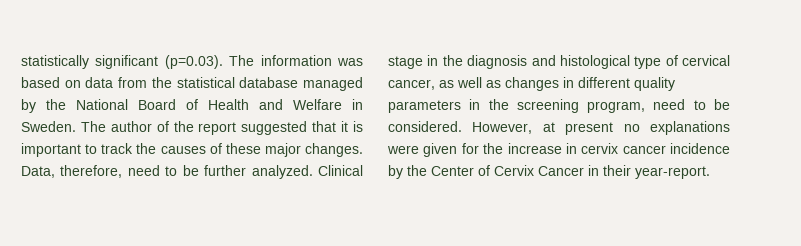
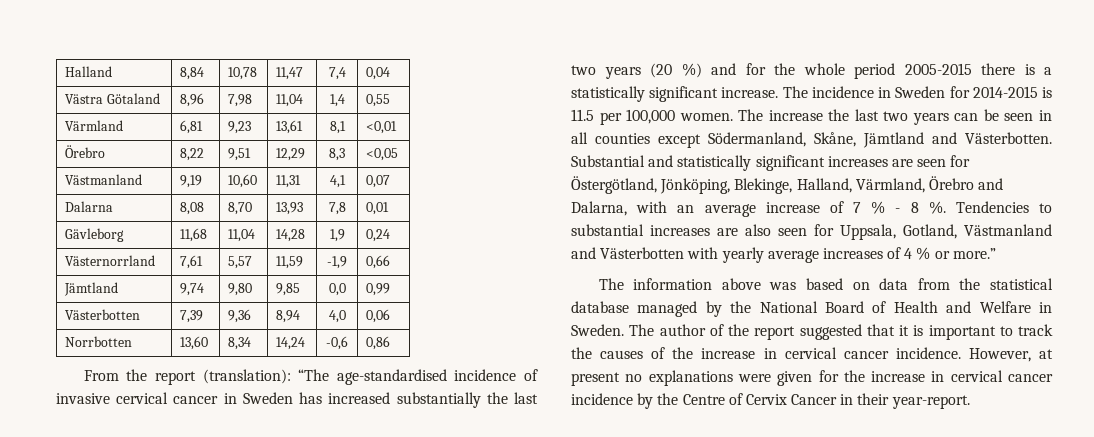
- statistically significant (p=0.03). The information was based on data from the statistical database managed by the National Board of Health and Welfare in Sweden.
+ Halland | 8,84 | 10,78 | 11,47 | 7,4 | 0,04
+ Västra Götaland | 8,96 | 7,98 | 11,04 | 1,4 | 0,55
+ Värmland | 6,81 | 9,23 | 13,61 | 8,1 | <0,01
+ Örebro | 8,22 | 9,51 | 12,29 | 8,3 | <0,05
+ Västmanland | 9,19 | 10,60 | 11,31 | 4,1 | 0,07
+ Dalarna | 8,08 | 8,70 | 13,93 | 7,8 | 0,01
+ Gävleborg | 11,68 | 11,04 | 14,28 | 1,9 | 0,24
+ Västernorrland | 7,61 | 5,57 | 11,59 | -1,9 | 0,66
+ Jämtland | 9,74 | 9,80 | 9,85 | 0,0 | 0,99
+ Västerbotten | 7,39 | 9,36 | 8,94 | 4,0 | 0,06
+ Norrbotten | 13,60 | 8,34 | 14,24 | -0,6 | 0,86
+ From the report (translation): “The age-standardised incidence of invasive cervical cancer in Sweden has increased substantially the last two years (20 %) and for the whole period 2005-2015 there is a statistically significant increase. The incidence in Sweden for 2014-2015 is 11.5 per 100,000 women. The increase the last two years can be seen in all counties except Södermanland, Skåne, Jämtland and Västerbotten. Substantial and statistically significant increases are seen for Östergötland, Jönköping, Blekinge, Halland, Värmland, Örebro and Dalarna, with an average increase of 7 % - 8 %. Tendencies to substantial increases are also seen for Uppsala, Gotland, Västmanland and Västerbotten with yearly average increases of 4 % or more.”
+ The information above was based on data from the statistical database managed by the National Board of Health and Welfare in Sweden.
- The author of the report suggested that it is important to track the causes of these major changes. Data, therefore, need to be further analyzed. Clinical stage in the diagnosis and histological type of cervical cancer, as well as changes in different quality parameters in the screening program, need to be considered.
+ The author of the report suggested that it is important to track the causes of the increase in cervical cancer incidence.
- However, at present no explanations were given for the increase in cervix cancer incidence by the Center of Cervix Cancer in their year-report.
+ However, at present no explanations were given for the increase in cervical cancer incidence by the Centre of Cervix Cancer in their year-report.

